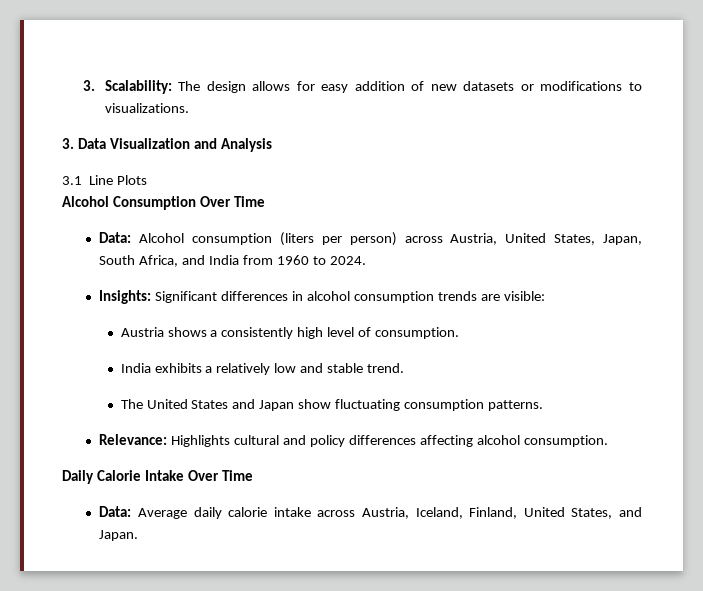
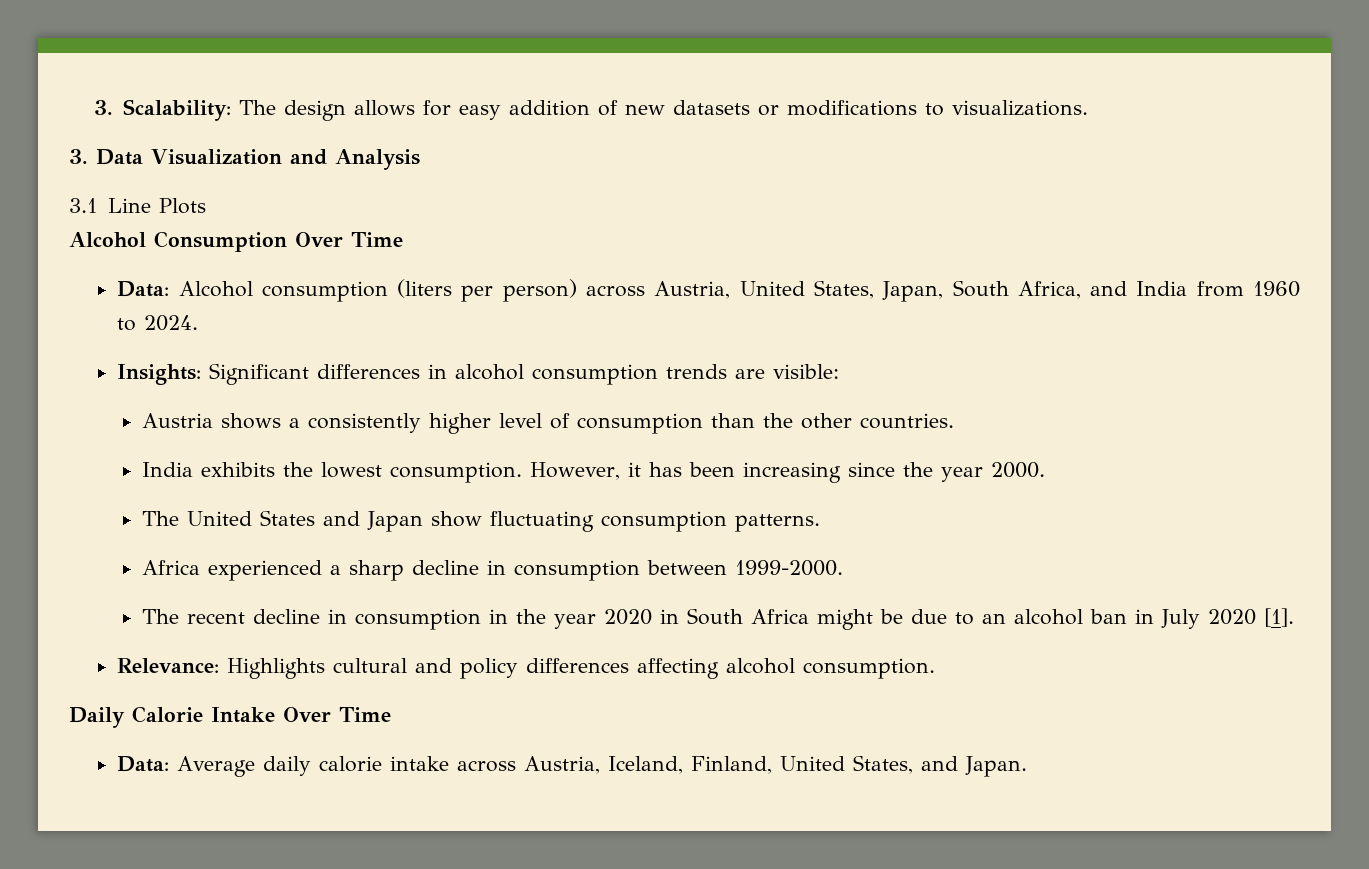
- Austria shows a consistently high level of consumption.
- India exhibits a relatively low and stable trend.
+ Austria shows a consistently higher level of consumption than the other countries.
+ India exhibits the lowest consumption. However, it has been increasing since the year 2000.
+ Africa experienced a sharp decline in consumption between 1999-2000.
+ The recent decline in consumption in the year 2020 in South Africa might be due to an alcohol ban in July 2020 [1].

